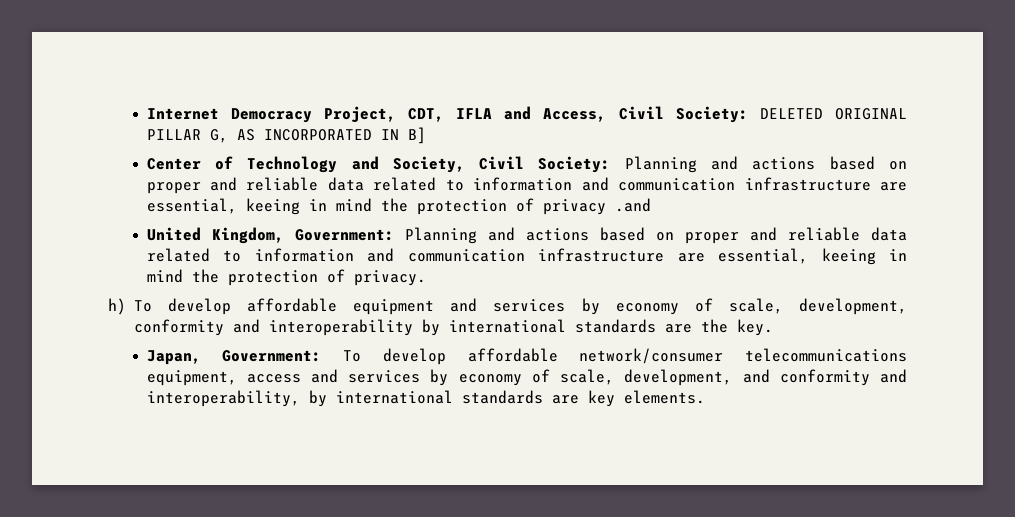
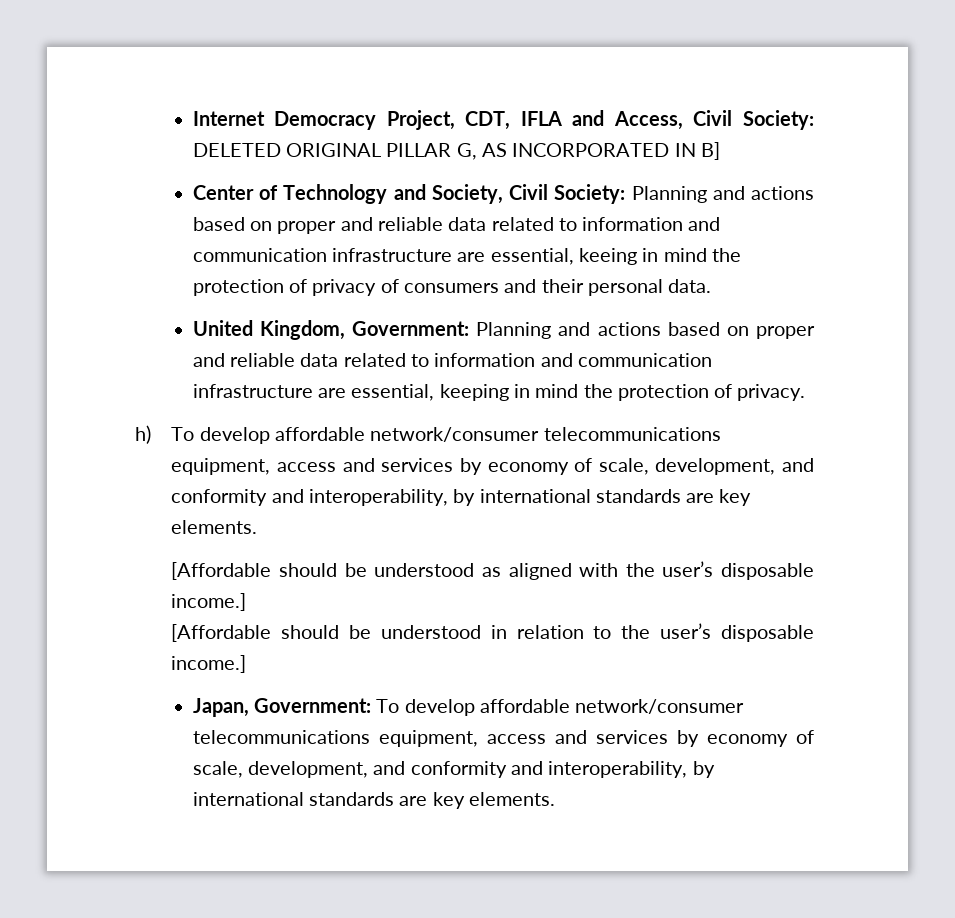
- Center of Technology and Society, Civil Society: Planning and actions based on proper and reliable data related to information and communication infrastructure are essential, keeing in mind the protection of privacy .and
+ Center of Technology and Society, Civil Society: Planning and actions based on proper and reliable data related to information and communication infrastructure are essential, keeing in mind the protection of privacy of consumers and their personal data.
- United Kingdom, Government: Planning and actions based on proper and reliable data related to information and communication infrastructure are essential, keeing in mind the protection of privacy.
+ United Kingdom, Government: Planning and actions based on proper and reliable data related to information and communication infrastructure are essential, keeping in mind the protection of privacy.
- h) To develop affordable equipment and services by economy of scale, development, conformity and interoperability by international standards are the key.
+ h) To develop affordable network/consumer telecommunications equipment, access and services by economy of scale, development, and conformity and interoperability, by international standards are key elements.
+ [Affordable should be understood as aligned with the user’s disposable income.]
+ [Affordable should be understood in relation to the user’s disposable income.]

